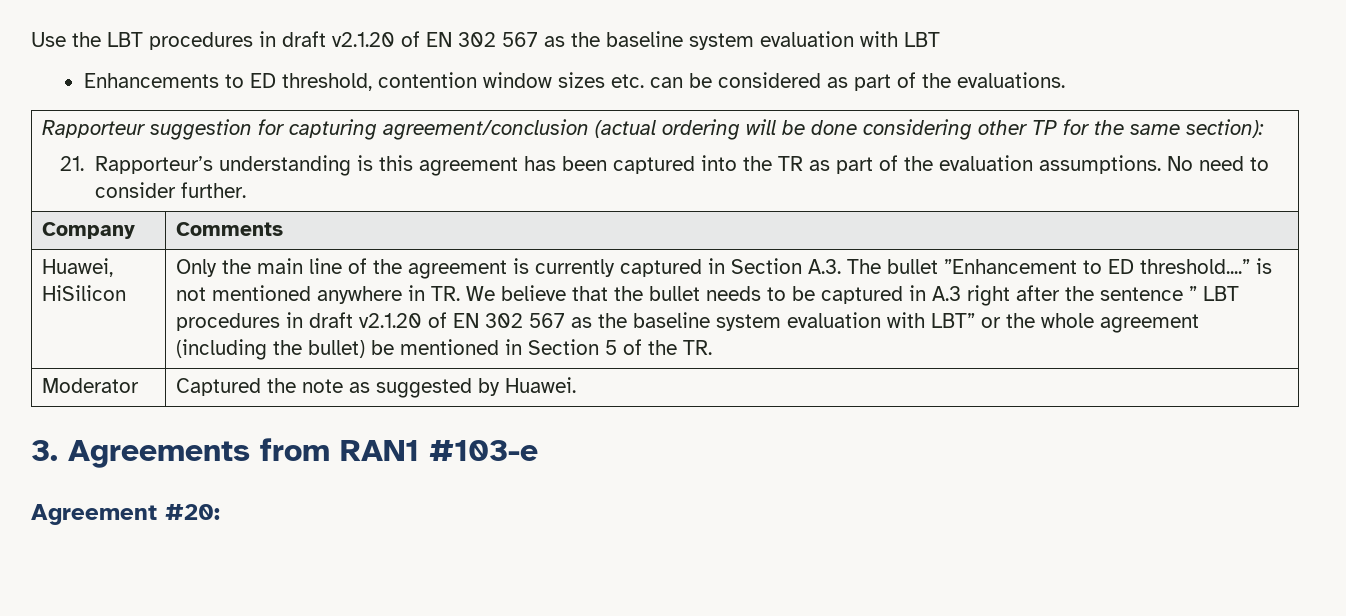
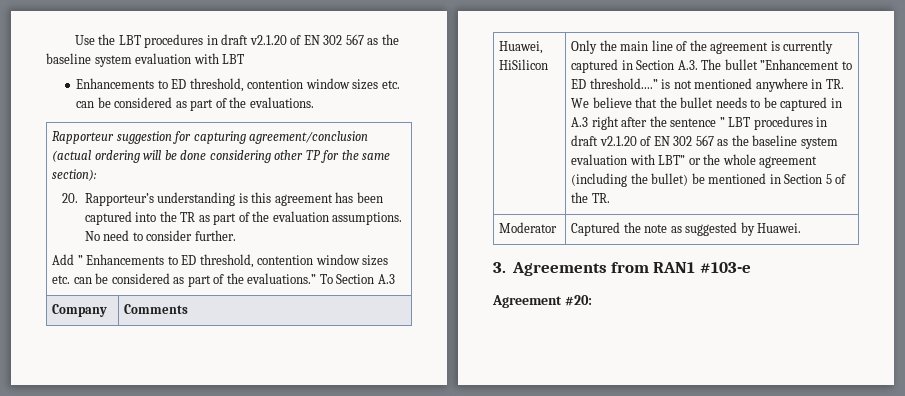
- 21. Rapporteur’s understanding is this agreement has been captured into the TR as part of the evaluation assumptions.
+ 20. Rapporteur’s understanding is this agreement has been captured into the TR as part of the evaluation assumptions.
+ Add ” Enhancements to ED threshold, contention window sizes etc. can be considered as part of the evaluations.” To Section A.3

